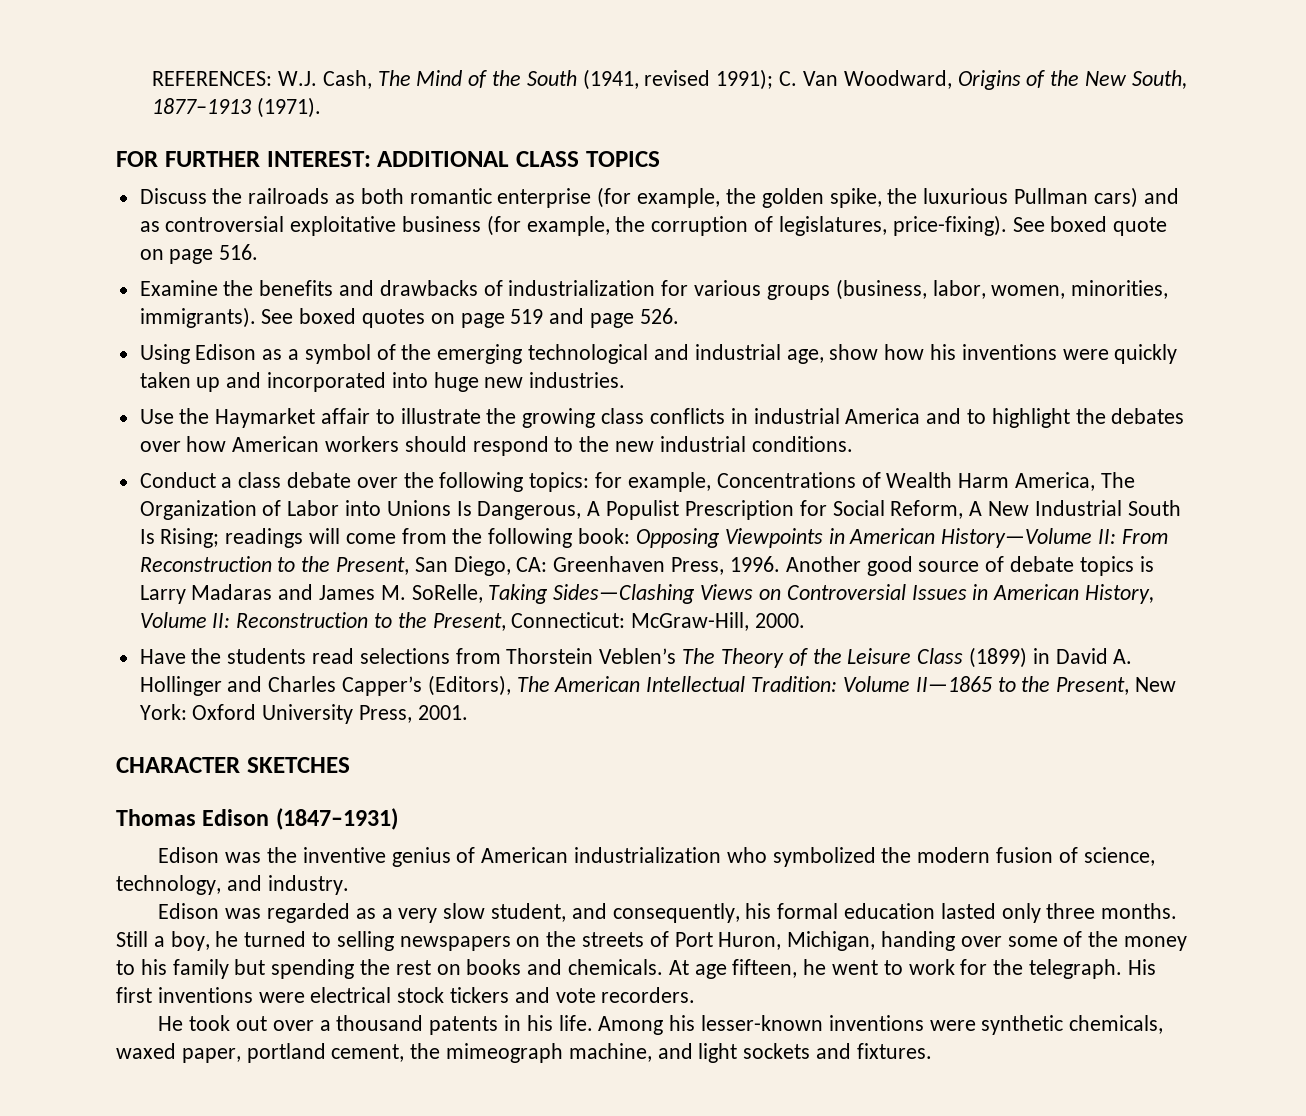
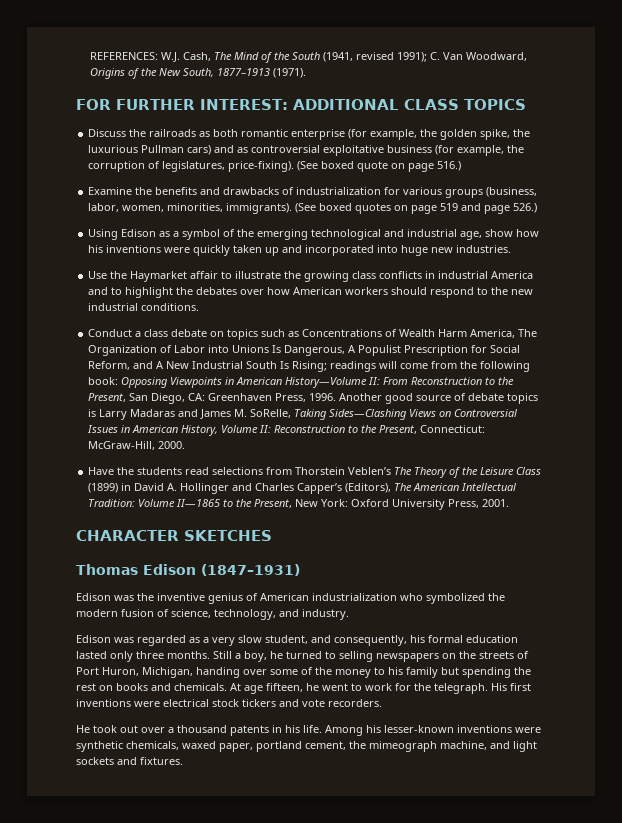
- See boxed quote on page 516.
+ (See boxed quote on page 516.)
- See boxed quotes on page 519 and page 526.
+ (See boxed quotes on page 519 and page 526.)
- Conduct a class debate over the following topics: for example, Concentrations of Wealth Harm America, The Organization of Labor into Unions Is Dangerous, A Populist Prescription for Social Reform, A New Industrial South Is Rising; readings will come from the following book: Opposing Viewpoints in American History—Volume II: From Reconstruction to the Present, San Diego, CA: Greenhaven Press, 1996.
+ Conduct a class debate on topics such as Concentrations of Wealth Harm America, The Organization of Labor into Unions Is Dangerous, A Populist Prescription for Social Reform, and A New Industrial South Is Rising; readings will come from the following book: Opposing Viewpoints in American History—Volume II: From Reconstruction to the Present, San Diego, CA: Greenhaven Press, 1996.

